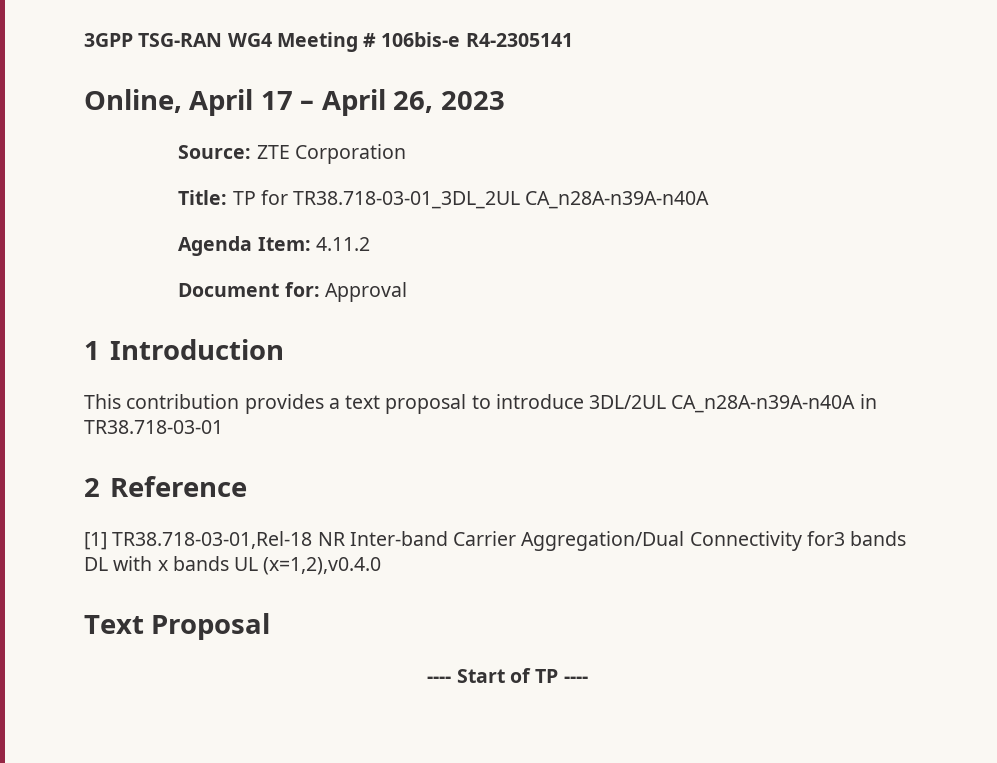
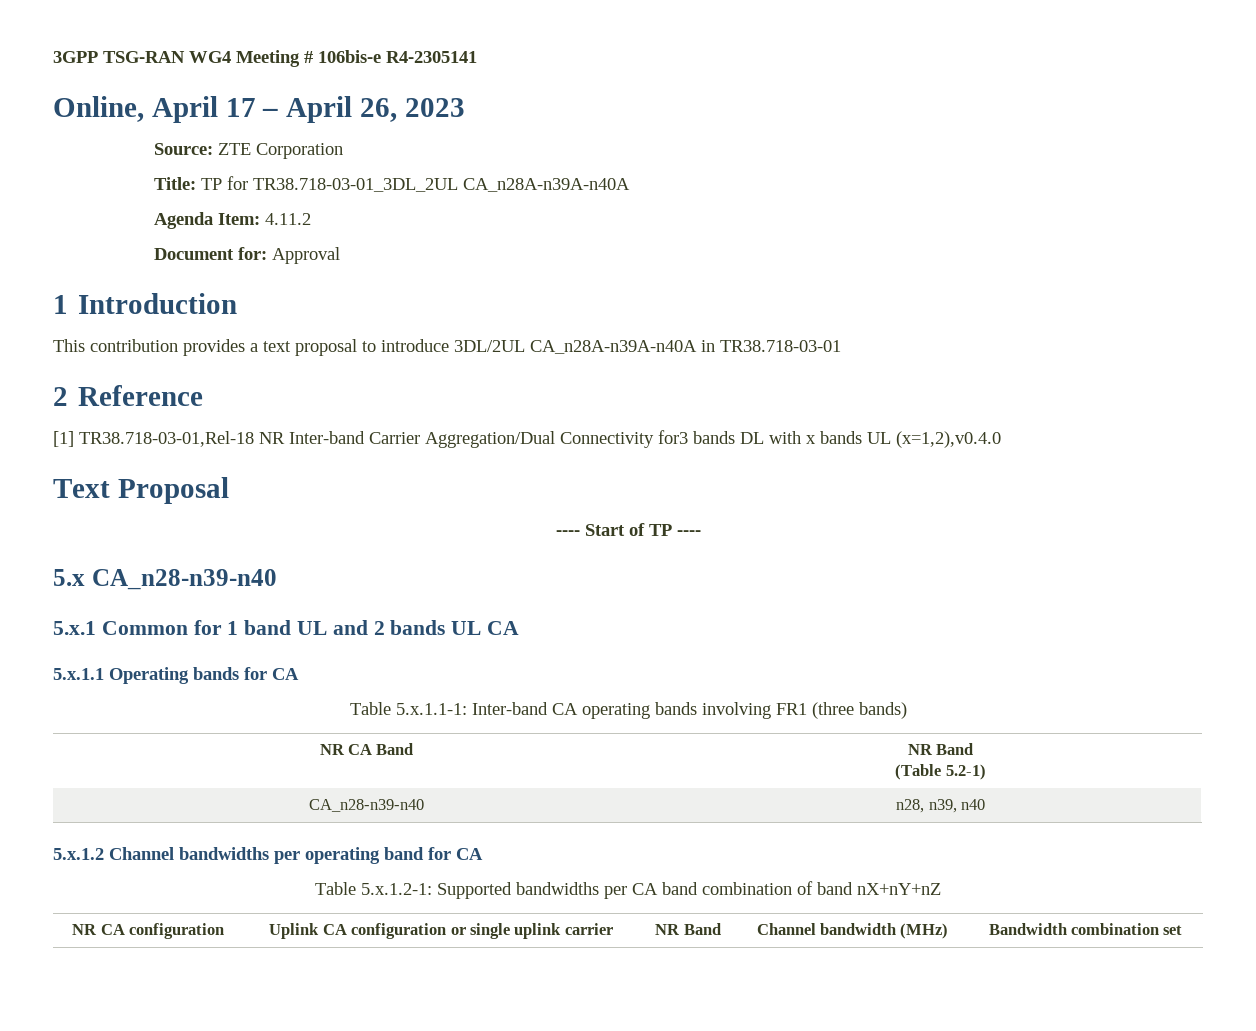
+ 5.x CA_n28-n39-n40
+ 5.x.1 Common for 1 band UL and 2 bands UL CA
+ 5.x.1.1 Operating bands for CA
+ Table 5.x.1.1-1: Inter-band CA operating bands involving FR1 (three bands)
+ NR CA Band | NR Band
+ (Table 5.2-1)
+ CA_n28-n39-n40 | n28, n39, n40
+ 5.x.1.2 Channel bandwidths per operating band for CA
+ Table 5.x.1.2-1: Supported bandwidths per CA band combination of band nX+nY+nZ
+ NR CA configuration | Uplink CA configuration or single uplink carrier | NR Band | Channel bandwidth (MHz) | Bandwidth combination set

